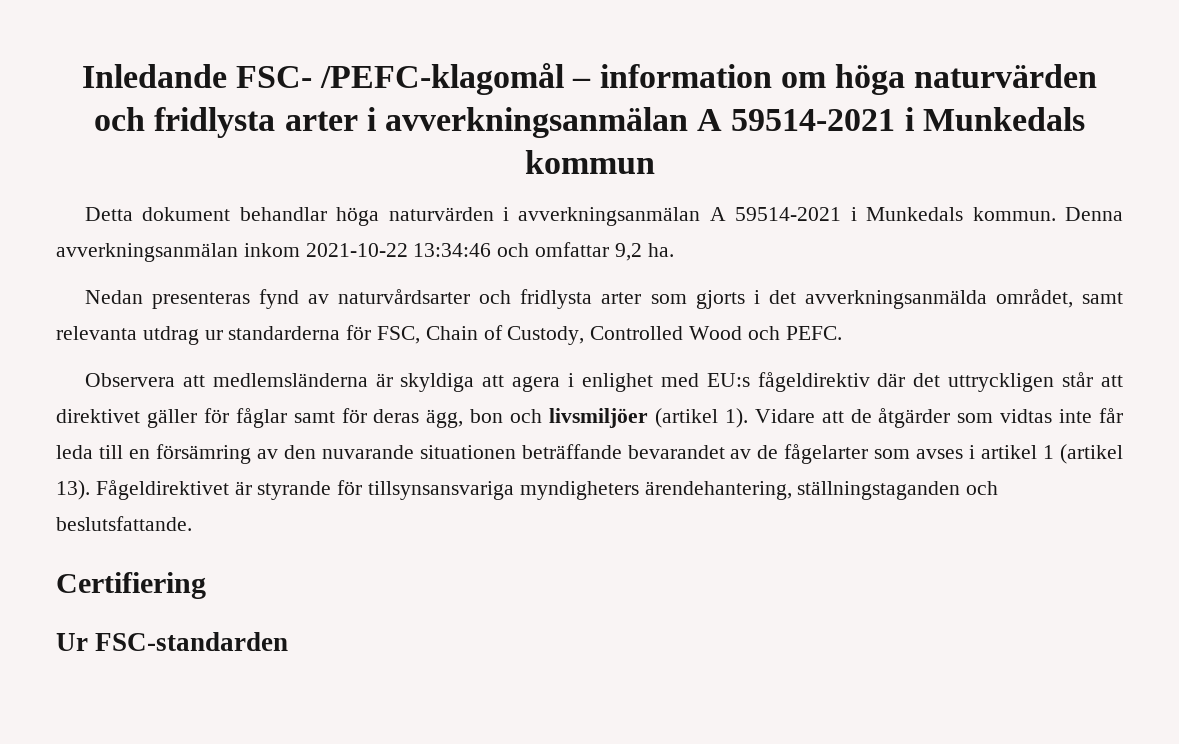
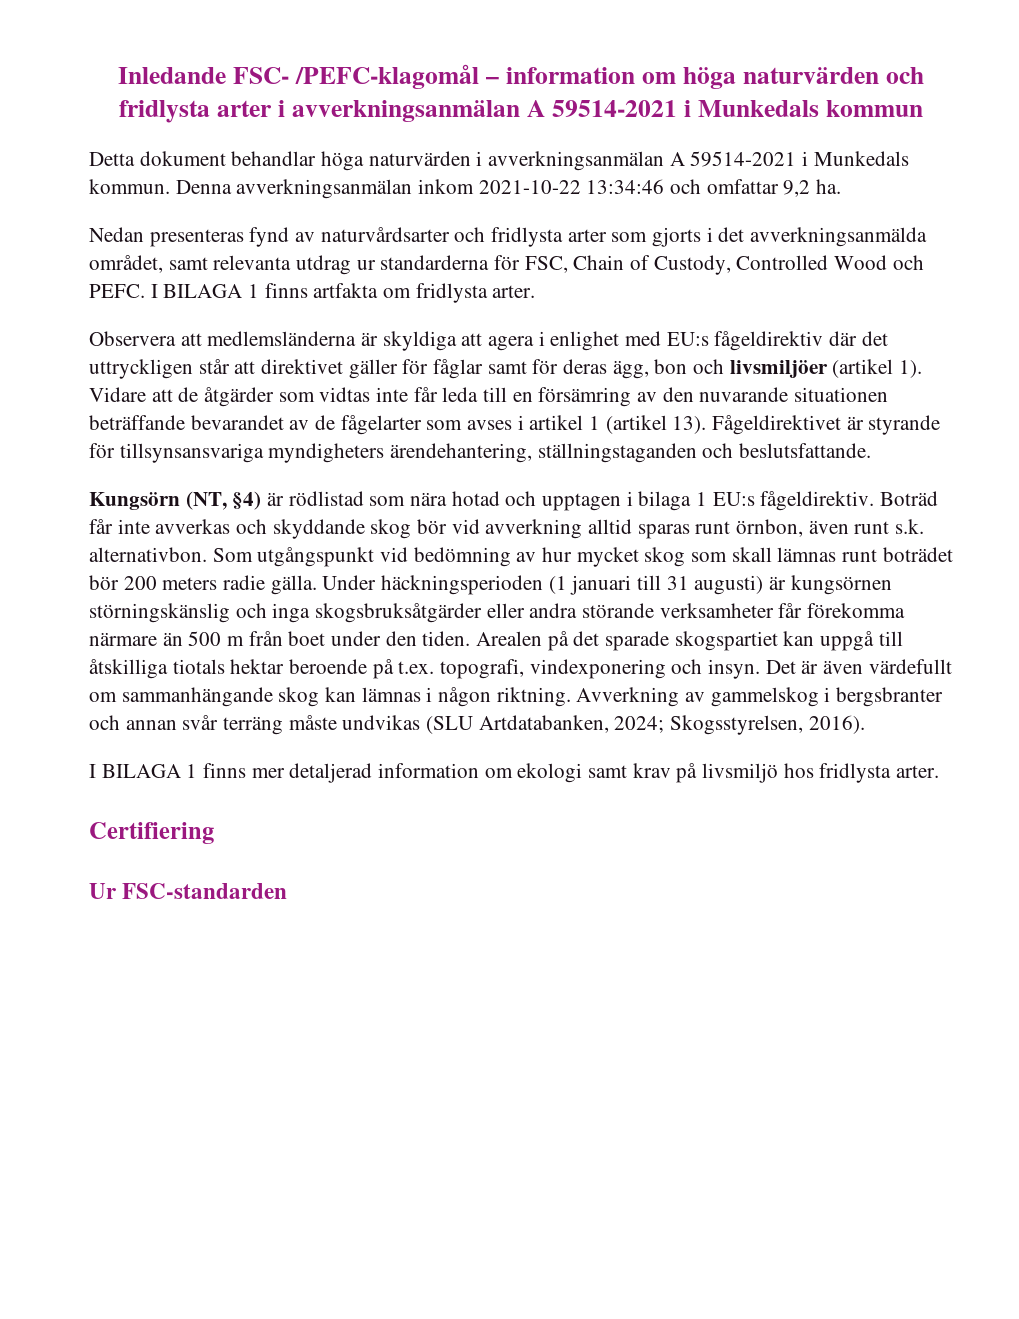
+ I BILAGA 1 finns artfakta om fridlysta arter.
+ Kungsörn (NT, §4) är rödlistad som nära hotad och upptagen i bilaga 1 EU:s fågeldirektiv. Boträd får inte avverkas och skyddande skog bör vid avverkning alltid sparas runt örnbon, även runt s.k. alternativbon. Som utgångspunkt vid bedömning av hur mycket skog som skall lämnas runt boträdet bör 200 meters radie gälla. Under häckningsperioden (1 januari till 31 augusti) är kungsörnen störningskänslig och inga skogsbruksåtgärder eller andra störande verksamheter får förekomma närmare än 500 m från boet under den tiden. Arealen på det sparade skogspartiet kan uppgå till åtskilliga tiotals hektar beroende på t.ex. topografi, vindexponering och insyn. Det är även värdefullt om sammanhängande skog kan lämnas i någon riktning. Avverkning av gammelskog i bergsbranter och annan svår terräng måste undvikas (SLU Artdatabanken, 2024; Skogsstyrelsen, 2016).
+ I BILAGA 1 finns mer detaljerad information om ekologi samt krav på livsmiljö hos fridlysta arter.

